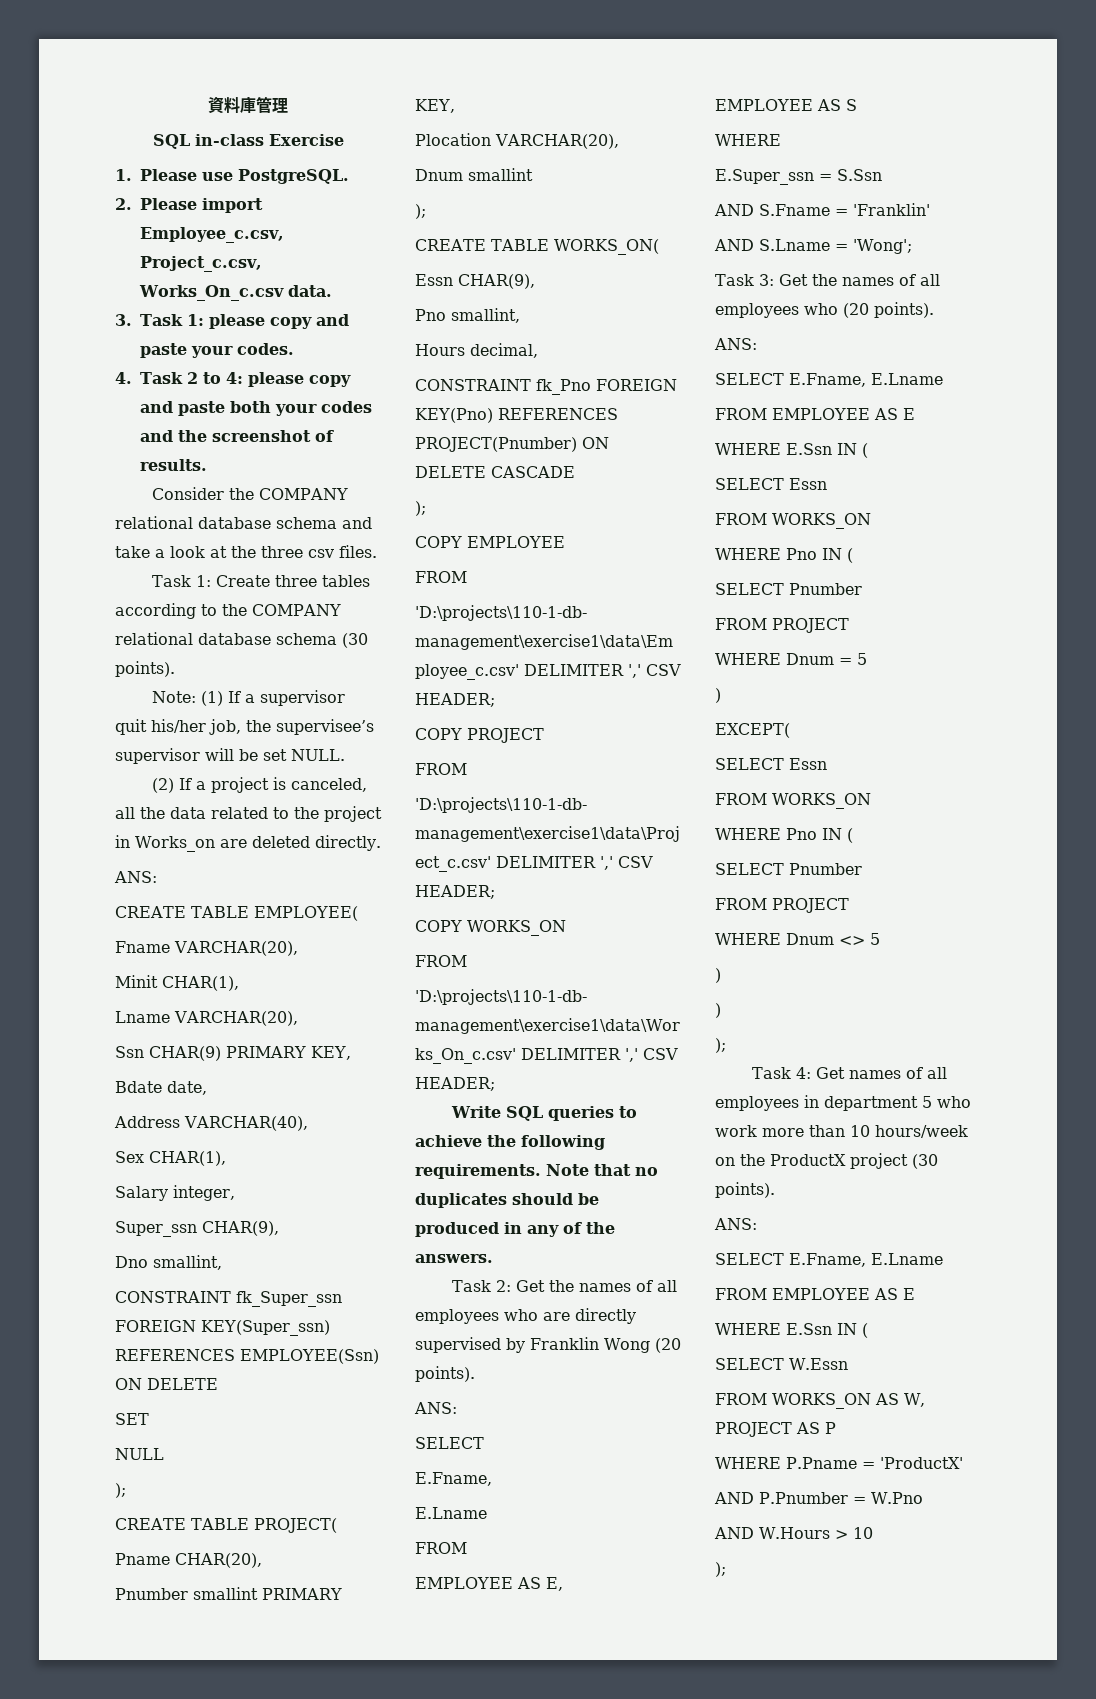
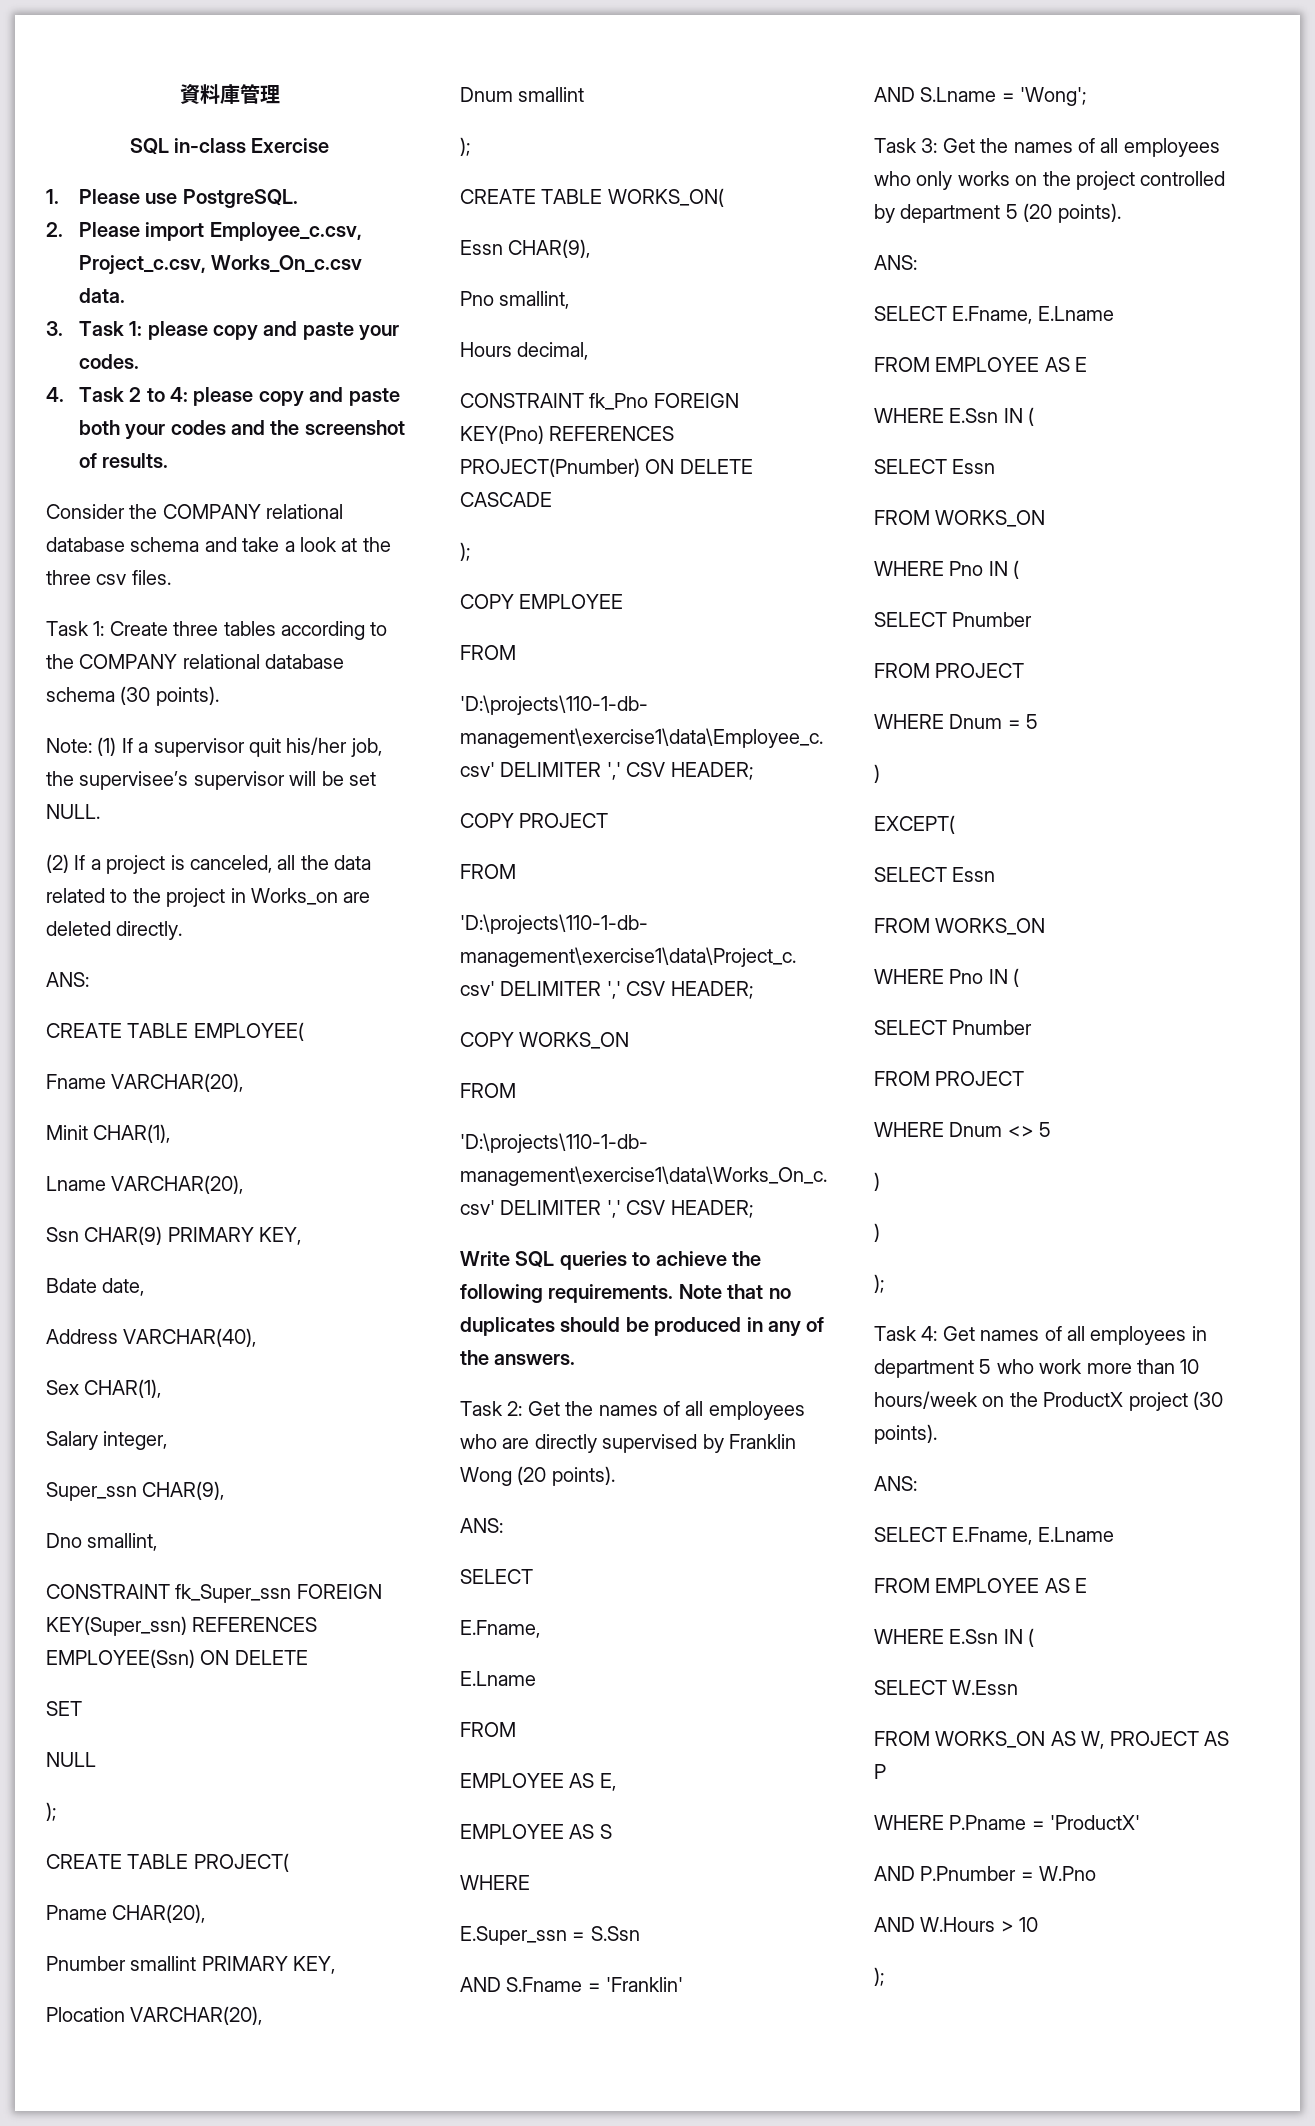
- Task 3: Get the names of all employees who (20 points).
+ Task 3: Get the names of all employees who only works on the project controlled by department 5 (20 points).

